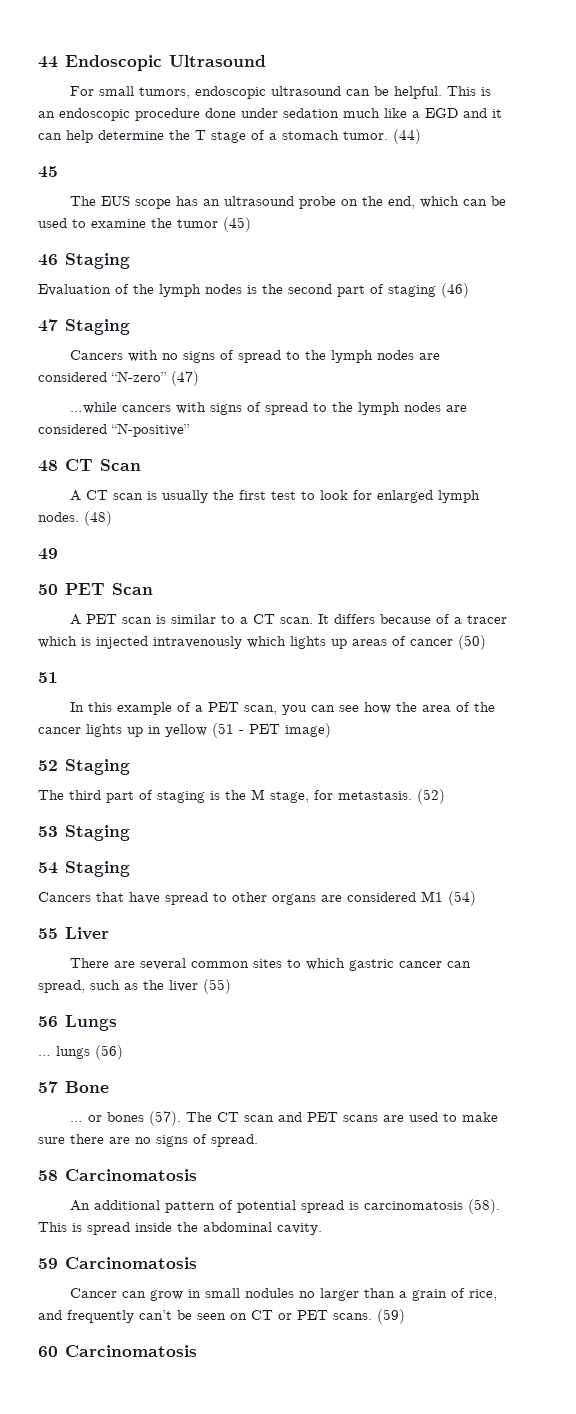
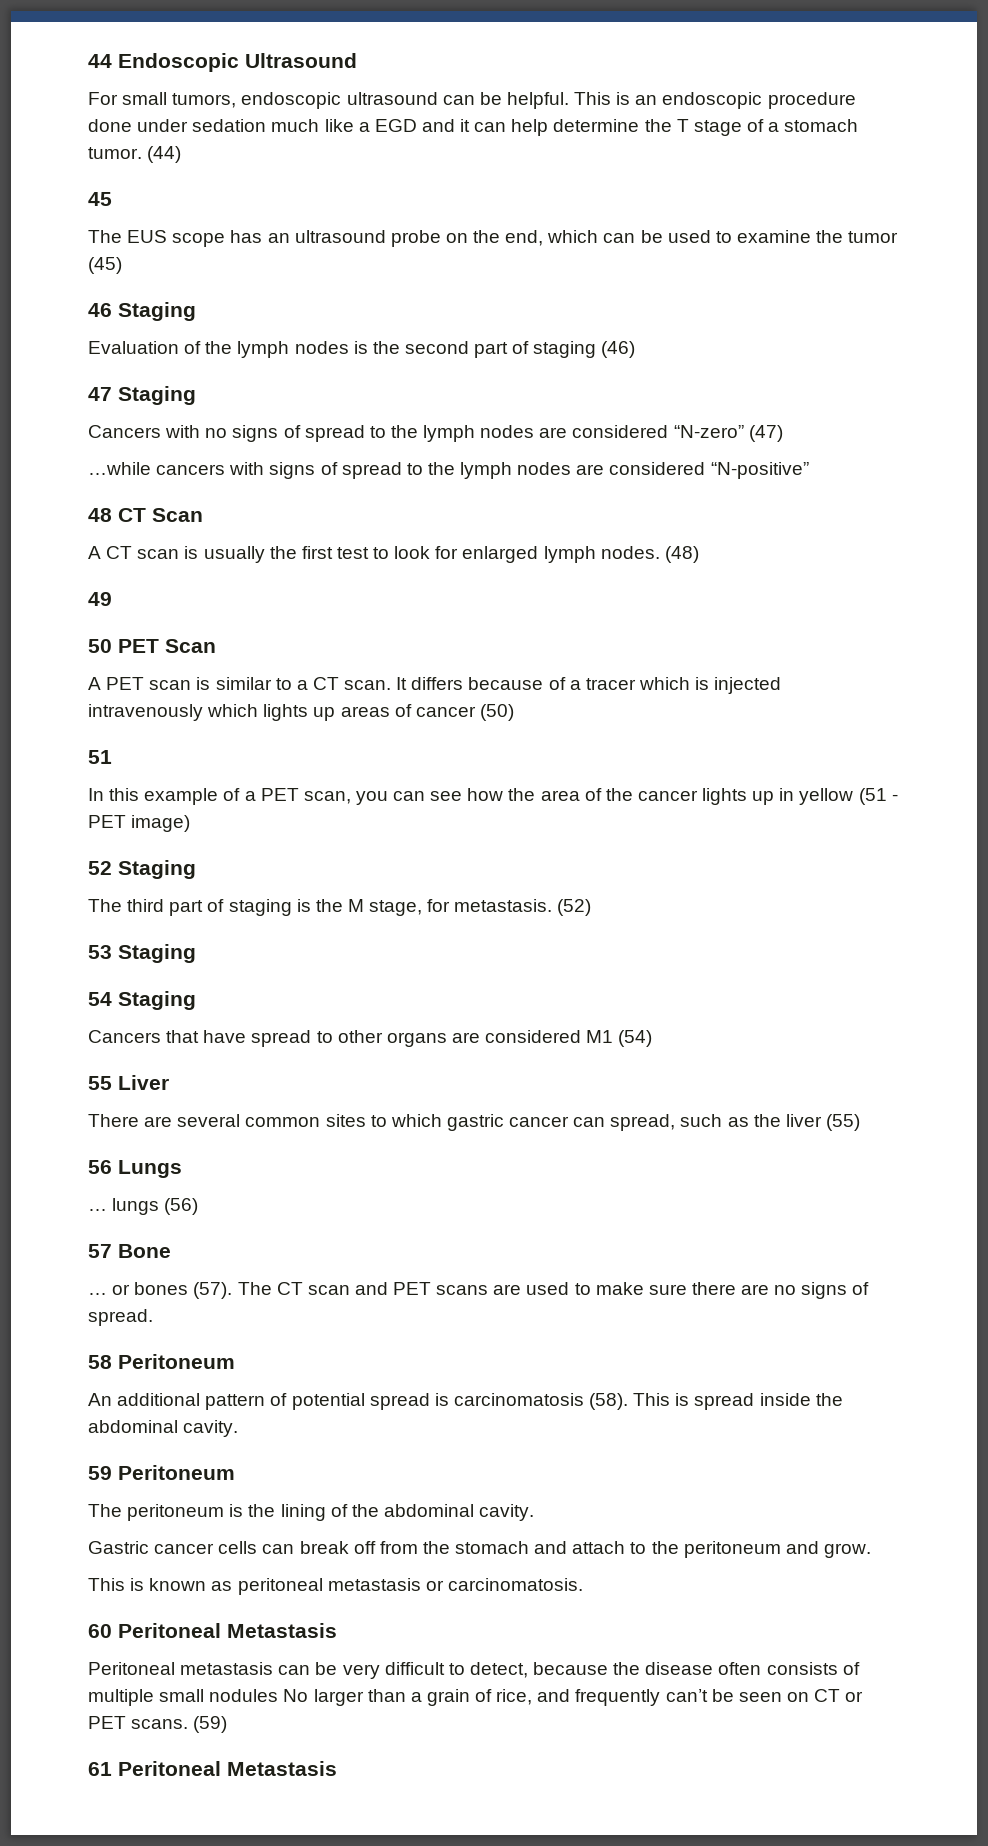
- 58 Carcinomatosis
+ 58 Peritoneum
- 59 Carcinomatosis
- Cancer can grow in small nodules no larger than a grain of rice, and frequently can’t be seen on CT or PET scans.
+ 59 Peritoneum
+ The peritoneum is the lining of the abdominal cavity.
+ Gastric cancer cells can break off from the stomach and attach to the peritoneum and grow.
+ This is known as peritoneal metastasis or carcinomatosis.
+ 60 Peritoneal Metastasis
+ Peritoneal metastasis can be very difficult to detect, because the disease often consists of multiple small nodules No larger than a grain of rice, and frequently can’t be seen on CT or PET scans.
- 60 Carcinomatosis
+ 61 Peritoneal Metastasis

